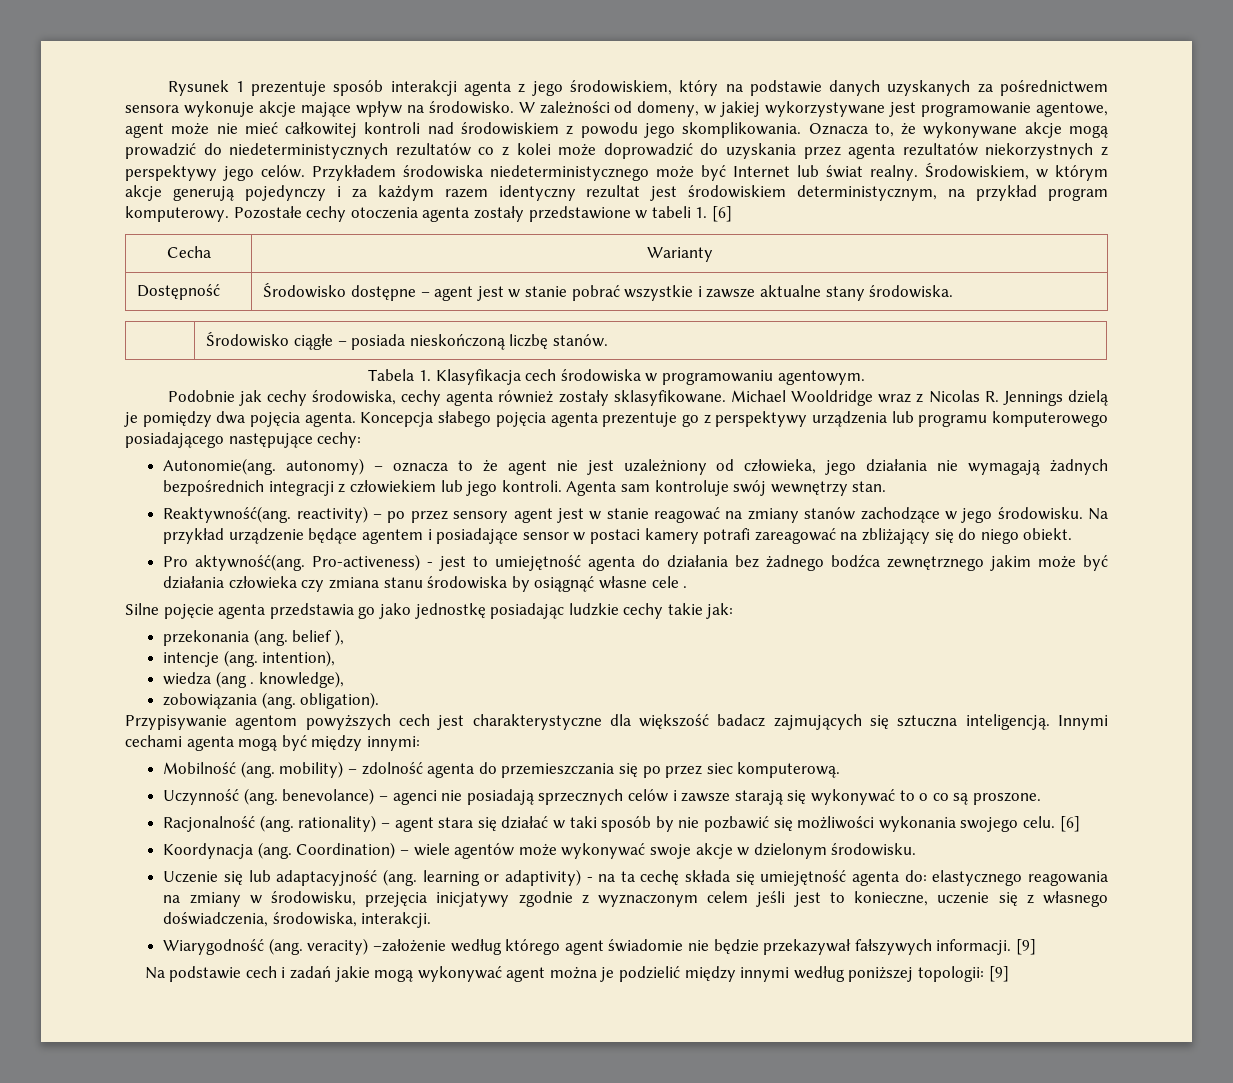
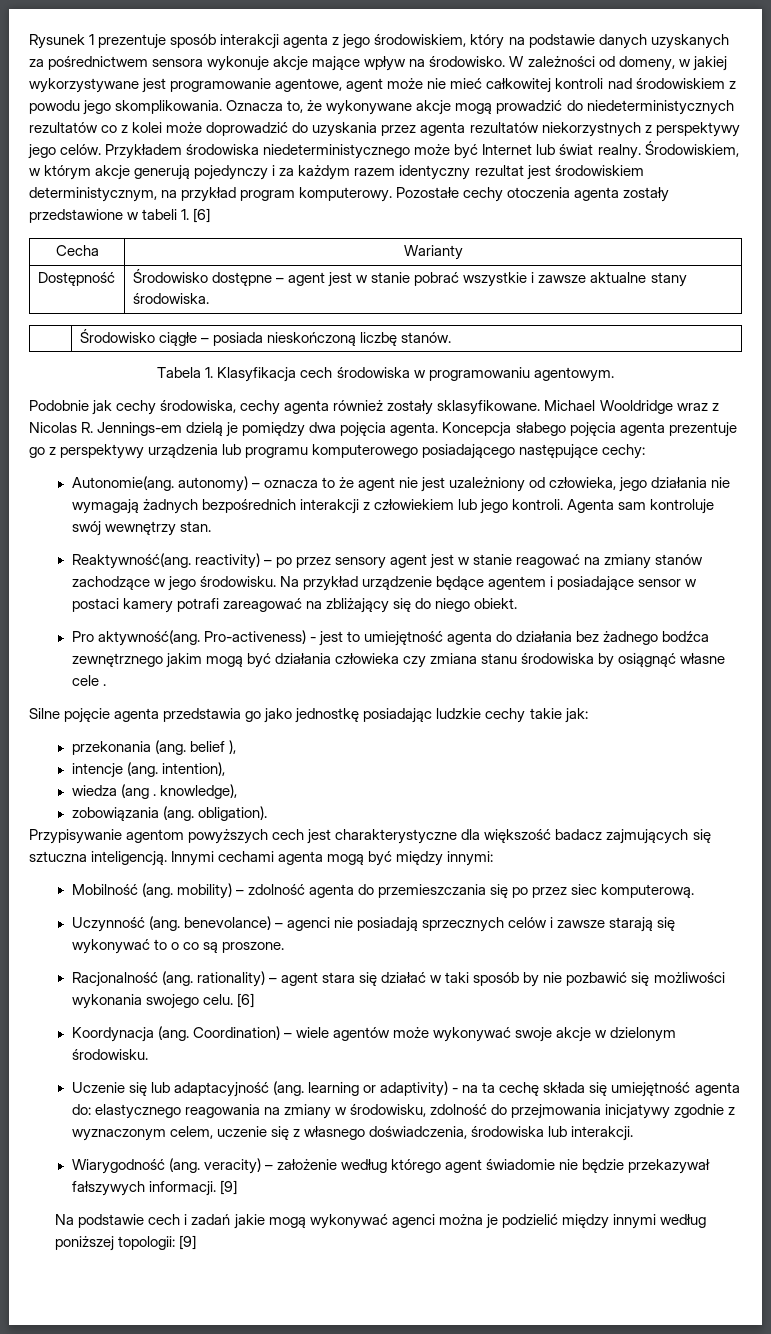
- Michael Wooldridge wraz z Nicolas R. Jennings dzielą je pomiędzy dwa pojęcia agenta.
+ Michael Wooldridge wraz z Nicolas R. Jennings-em dzielą je pomiędzy dwa pojęcia agenta.
- Autonomie(ang. autonomy) – oznacza to że agent nie jest uzależniony od człowieka, jego działania nie wymagają żadnych bezpośrednich integracji z człowiekiem lub jego kontroli.
+ Autonomie(ang. autonomy) – oznacza to że agent nie jest uzależniony od człowieka, jego działania nie wymagają żadnych bezpośrednich interakcji z człowiekiem lub jego kontroli.
- Pro-activeness) - jest to umiejętność agenta do działania bez żadnego bodźca zewnętrznego jakim może być działania człowieka czy zmiana stanu środowiska by osiągnąć własne cele .
+ Pro-activeness) - jest to umiejętność agenta do działania bez żadnego bodźca zewnętrznego jakim mogą być działania człowieka czy zmiana stanu środowiska by osiągnąć własne cele .
- Uczenie się lub adaptacyjność (ang. learning or adaptivity) - na ta cechę składa się umiejętność agenta do: elastycznego reagowania na zmiany w środowisku, przejęcia inicjatywy zgodnie z wyznaczonym celem jeśli jest to konieczne, uczenie się z własnego doświadczenia, środowiska, interakcji.
+ Uczenie się lub adaptacyjność (ang. learning or adaptivity) - na ta cechę składa się umiejętność agenta do: elastycznego reagowania na zmiany w środowisku, zdolność do przejmowania inicjatywy zgodnie z wyznaczonym celem, uczenie się z własnego doświadczenia, środowiska lub interakcji.
- Wiarygodność (ang. veracity) –założenie według którego agent świadomie nie będzie przekazywał fałszywych informacji.
+ Wiarygodność (ang. veracity) – założenie według którego agent świadomie nie będzie przekazywał fałszywych informacji.
- Na podstawie cech i zadań jakie mogą wykonywać agent można je podzielić między innymi według poniższej topologii: [9]
+ Na podstawie cech i zadań jakie mogą wykonywać agenci można je podzielić między innymi według poniższej topologii: [9]

